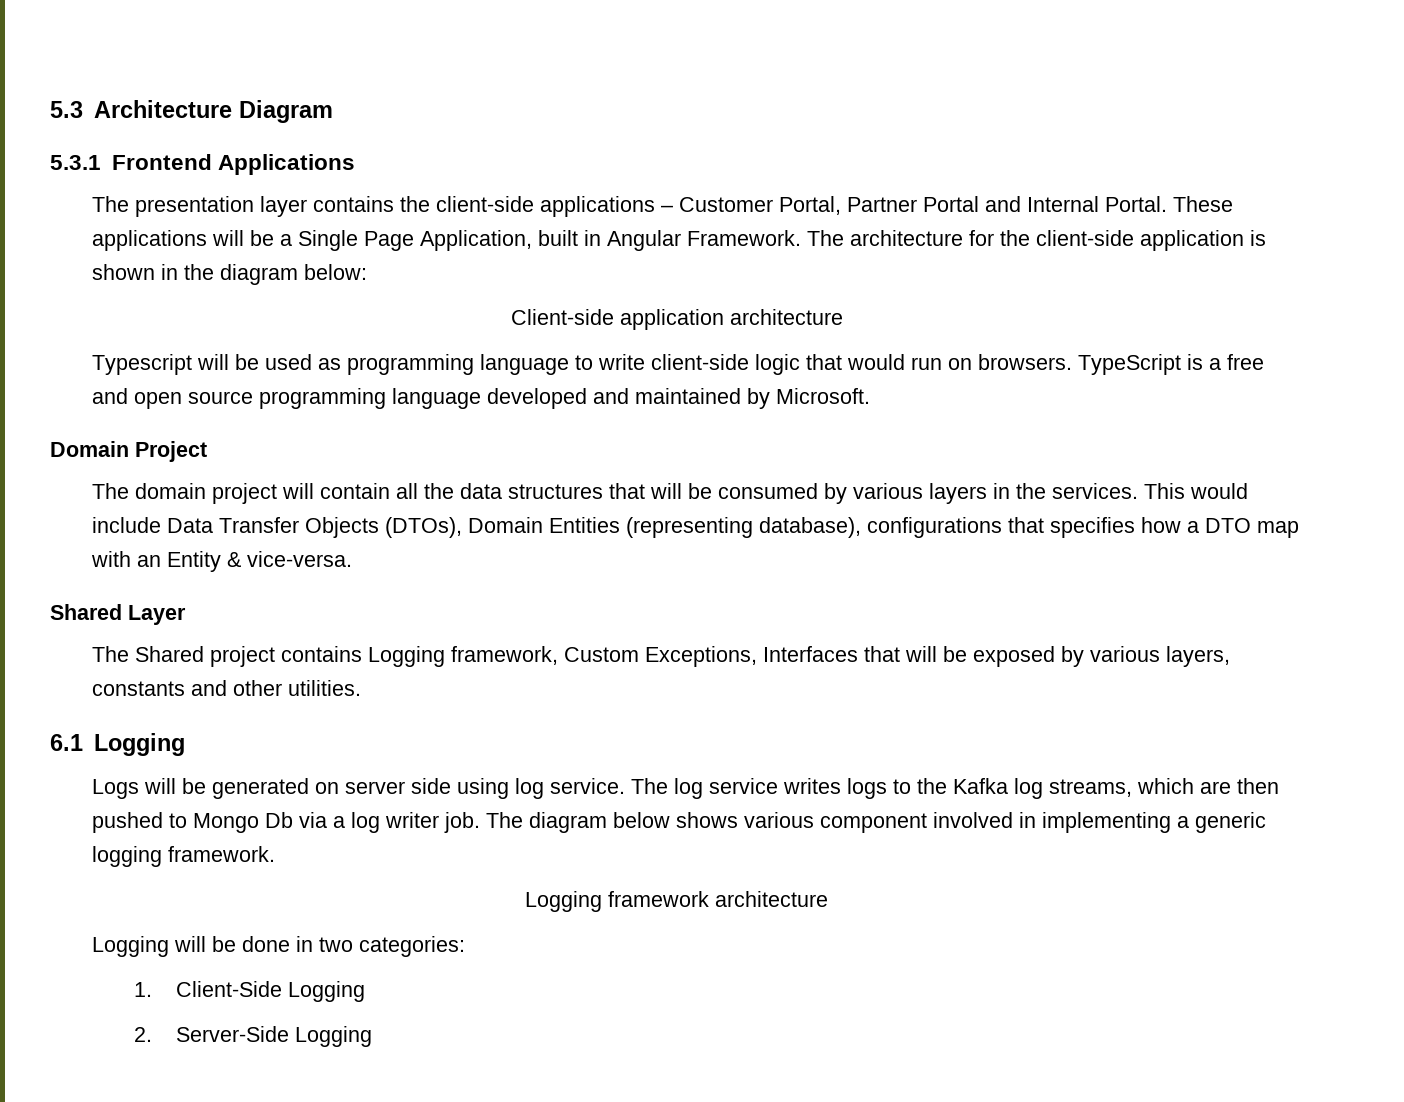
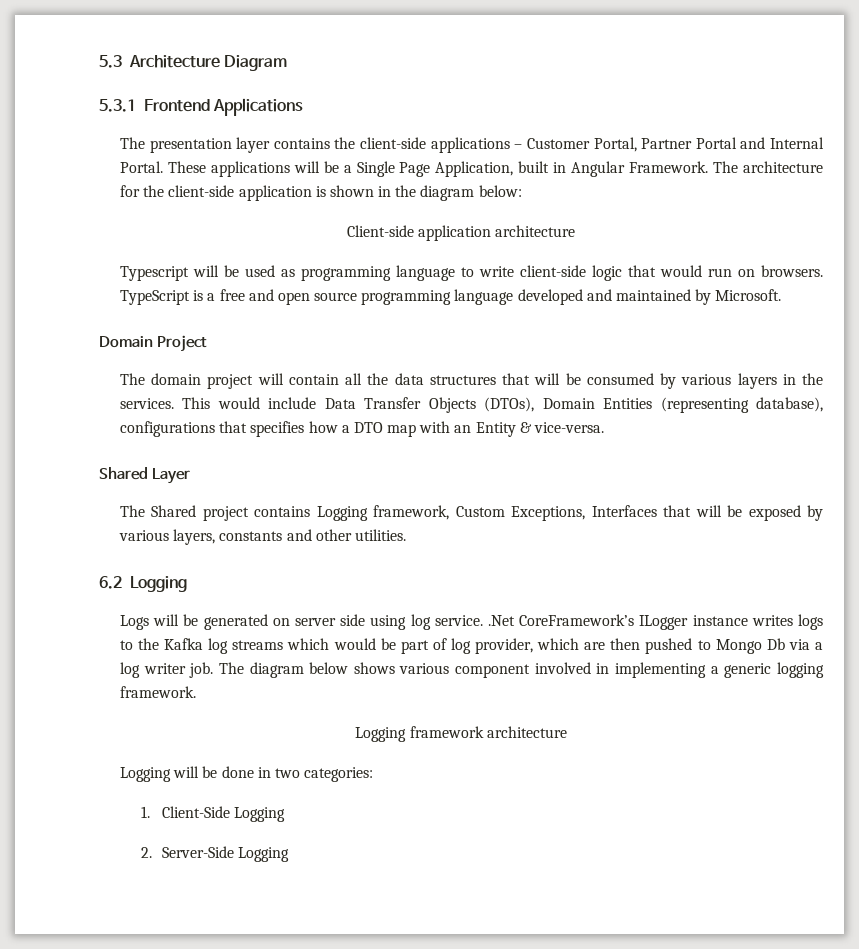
- 6.1 Logging
+ 6.2 Logging
- Logs will be generated on server side using log service. The log service writes logs to the Kafka log streams, which are then pushed to Mongo Db via a log writer job.
+ Logs will be generated on server side using log service. .Net CoreFramework’s ILogger instance writes logs to the Kafka log streams which would be part of log provider, which are then pushed to Mongo Db via a log writer job.

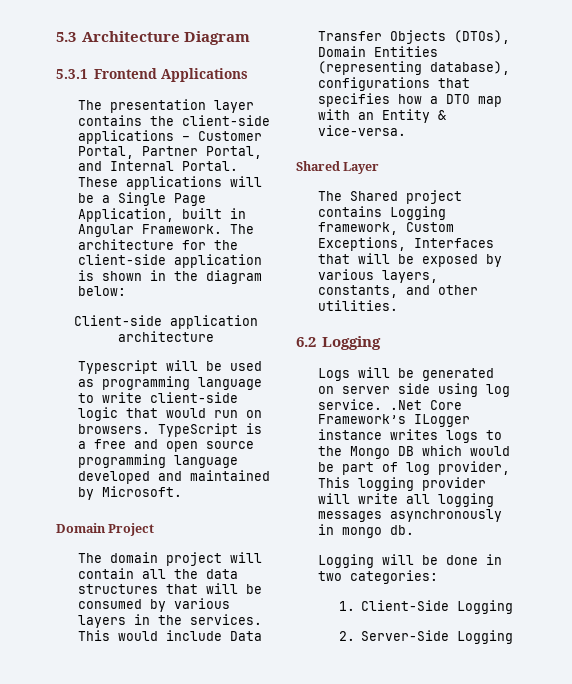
- The presentation layer contains the client-side applications – Customer Portal, Partner Portal and Internal Portal.
+ The presentation layer contains the client-side applications – Customer Portal, Partner Portal, and Internal Portal.
- The Shared project contains Logging framework, Custom Exceptions, Interfaces that will be exposed by various layers, constants and other utilities.
+ The Shared project contains Logging framework, Custom Exceptions, Interfaces that will be exposed by various layers, constants, and other utilities.
- Logs will be generated on server side using log service. .Net CoreFramework’s ILogger instance writes logs to the Kafka log streams which would be part of log provider, which are then pushed to Mongo Db via a log writer job. The diagram below shows various component involved in implementing a generic logging framework.
- Logging framework architecture
+ Logs will be generated on server side using log service. .Net Core Framework’s ILogger instance writes logs to the Mongo DB which would be part of log provider, This logging provider will write all logging messages asynchronously in mongo db.

